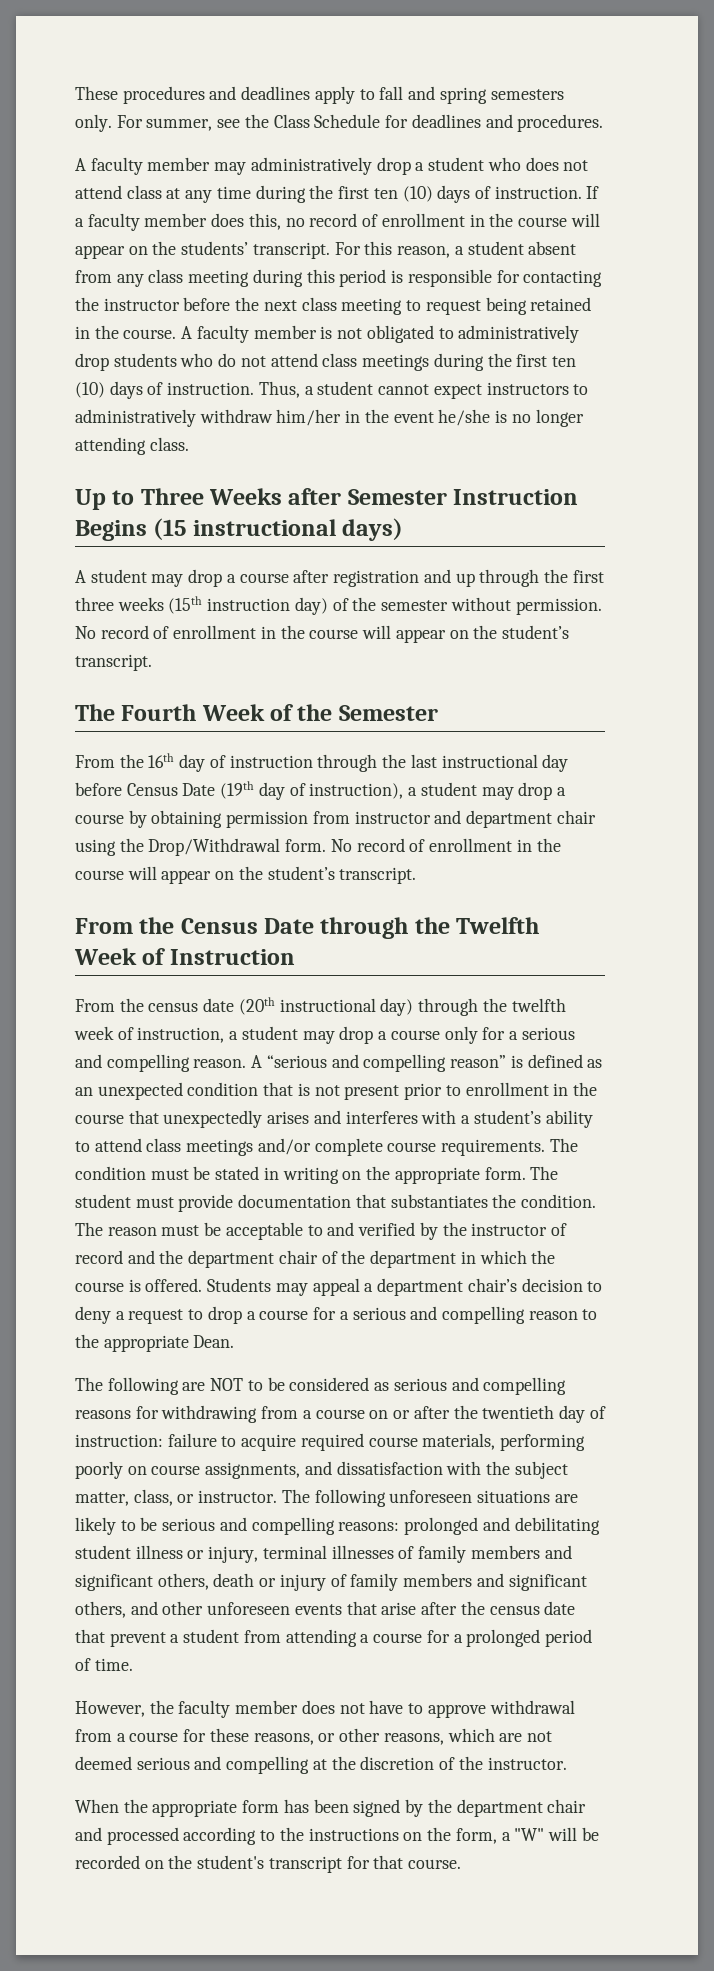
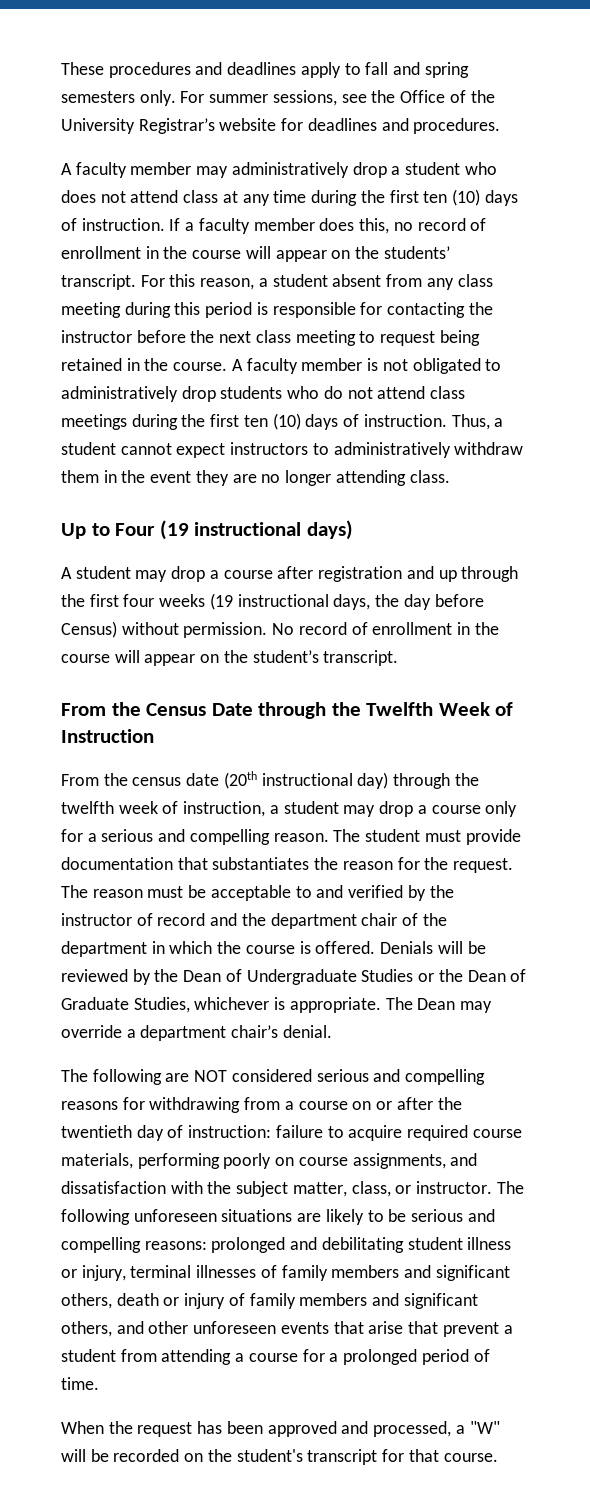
- For summer, see the Class Schedule for deadlines and procedures.
+ For summer sessions, see the Office of the University Registrar’s website for deadlines and procedures.
- Thus, a student cannot expect instructors to administratively withdraw him/her in the event he/she is no longer attending class.
+ Thus, a student cannot expect instructors to administratively withdraw them in the event they are no longer attending class.
- Up to Three Weeks after Semester Instruction Begins (15 instructional days)
+ Up to Four (19 instructional days)
- A student may drop a course after registration and up through the first three weeks (15th instruction day) of the semester without permission.
+ A student may drop a course after registration and up through the first four weeks (19 instructional days, the day before Census) without permission.
- The Fourth Week of the Semester
- From the 16th day of instruction through the last instructional day before Census Date (19th day of instruction), a student may drop a course by obtaining permission from instructor and department chair using the Drop/Withdrawal form. No record of enrollment in the course will appear on the student’s transcript.
- A “serious and compelling reason” is defined as an unexpected condition that is not present prior to enrollment in the course that unexpectedly arises and interferes with a student’s ability to attend class meetings and/or complete course requirements. The condition must be stated in writing on the appropriate form.
- The student must provide documentation that substantiates the condition.
+ The student must provide documentation that substantiates the reason for the request.
- Students may appeal a department chair’s decision to deny a request to drop a course for a serious and compelling reason to the appropriate Dean.
+ Denials will be reviewed by the Dean of Undergraduate Studies or the Dean of Graduate Studies, whichever is appropriate. The Dean may override a department chair’s denial.
- The following are NOT to be considered as serious and compelling reasons for withdrawing from a course on or after the twentieth day of instruction: failure to acquire required course materials, performing poorly on course assignments, and dissatisfaction with the subject matter, class, or instructor.
+ The following are NOT considered serious and compelling reasons for withdrawing from a course on or after the twentieth day of instruction: failure to acquire required course materials, performing poorly on course assignments, and dissatisfaction with the subject matter, class, or instructor.
- The following unforeseen situations are likely to be serious and compelling reasons: prolonged and debilitating student illness or injury, terminal illnesses of family members and significant others, death or injury of family members and significant others, and other unforeseen events that arise after the census date that prevent a student from attending a course for a prolonged period of time.
+ The following unforeseen situations are likely to be serious and compelling reasons: prolonged and debilitating student illness or injury, terminal illnesses of family members and significant others, death or injury of family members and significant others, and other unforeseen events that arise that prevent a student from attending a course for a prolonged period of time.
- However, the faculty member does not have to approve withdrawal from a course for these reasons, or other reasons, which are not deemed serious and compelling at the discretion of the instructor.
- When the appropriate form has been signed by the department chair and processed according to the instructions on the form, a "W" will be recorded on the student's transcript for that course.
+ When the request has been approved and processed, a "W" will be recorded on the student's transcript for that course.

